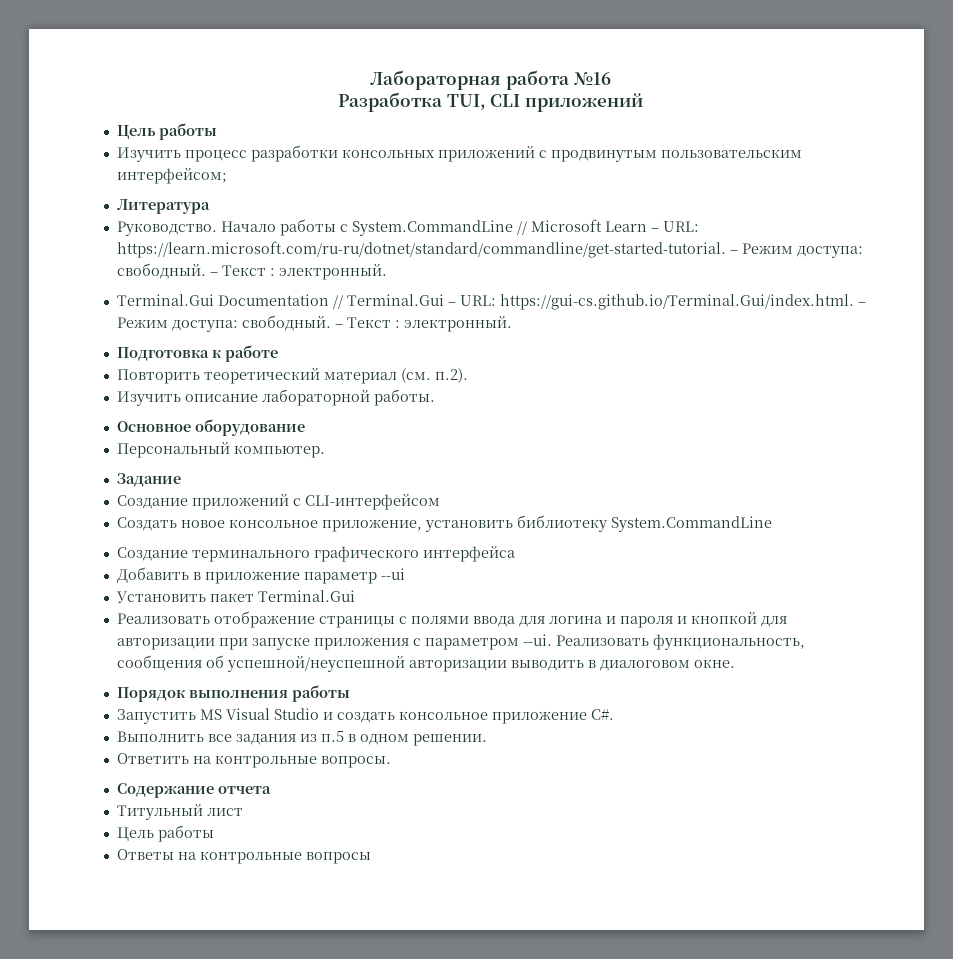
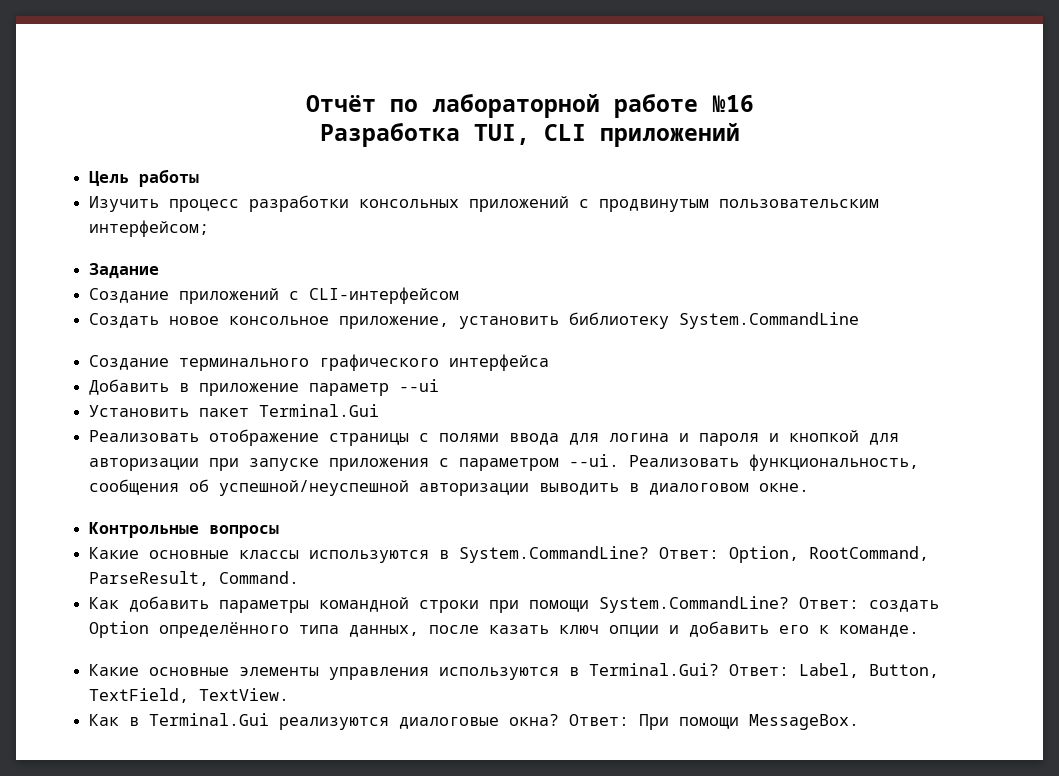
- Лабораторная работа №16
+ Отчёт по лабораторной работе №16
- Литература
- Руководство. Начало работы с System.CommandLine // Microsoft Learn – URL: https://learn.microsoft.com/ru-ru/dotnet/standard/commandline/get-started-tutorial. – Режим доступа: свободный. – Текст : электронный.
- Terminal.Gui Documentation // Terminal.Gui – URL: https://gui-cs.github.io/Terminal.Gui/index.html. – Режим доступа: свободный. – Текст : электронный.
- Подготовка к работе
- Повторить теоретический материал (см. п.2).
- Изучить описание лабораторной работы.
- Основное оборудование
- Персональный компьютер.
- Порядок выполнения работы
- Запустить MS Visual Studio и создать консольное приложение C#.
- Выполнить все задания из п.5 в одном решении.
- Ответить на контрольные вопросы.
- Содержание отчета
- Титульный лист
- Цель работы
- Ответы на контрольные вопросы
+ Контрольные вопросы
+ Какие основные классы используются в System.CommandLine? Ответ: Option, RootCommand, ParseResult, Command.
+ Как добавить параметры командной строки при помощи System.CommandLine? Ответ: создать Option определённого типа данных, после казать ключ опции и добавить его к команде.
+ Какие основные элементы управления используются в Terminal.Gui? Ответ: Label, Button, TextField, TextView.
+ Как в Terminal.Gui реализуются диалоговые окна? Ответ: При помощи MessageBox.

